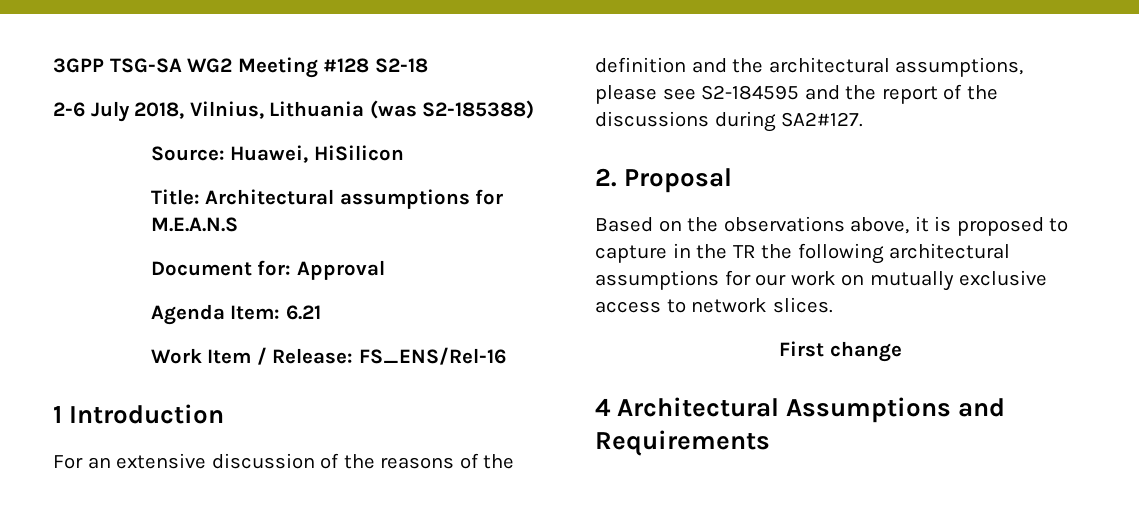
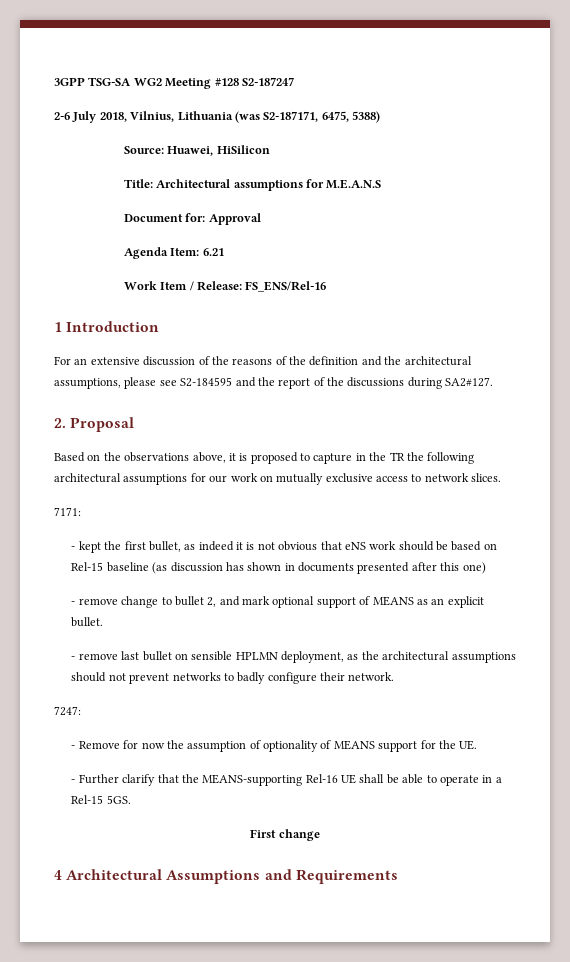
- 3GPP TSG-SA WG2 Meeting #128 S2-18
+ 3GPP TSG-SA WG2 Meeting #128 S2-187247
- 2-6 July 2018, Vilnius, Lithuania (was S2-185388)
+ 2-6 July 2018, Vilnius, Lithuania (was S2-187171, 6475, 5388)
+ 7171:
+ - kept the first bullet, as indeed it is not obvious that eNS work should be based on Rel-15 baseline (as discussion has shown in documents presented after this one)
+ - remove change to bullet 2, and mark optional support of MEANS as an explicit bullet.
+ - remove last bullet on sensible HPLMN deployment, as the architectural assumptions should not prevent networks to badly configure their network.
+ 7247:
+ - Remove for now the assumption of optionality of MEANS support for the UE.
+ - Further clarify that the MEANS-supporting Rel-16 UE shall be able to operate in a Rel-15 5GS.

